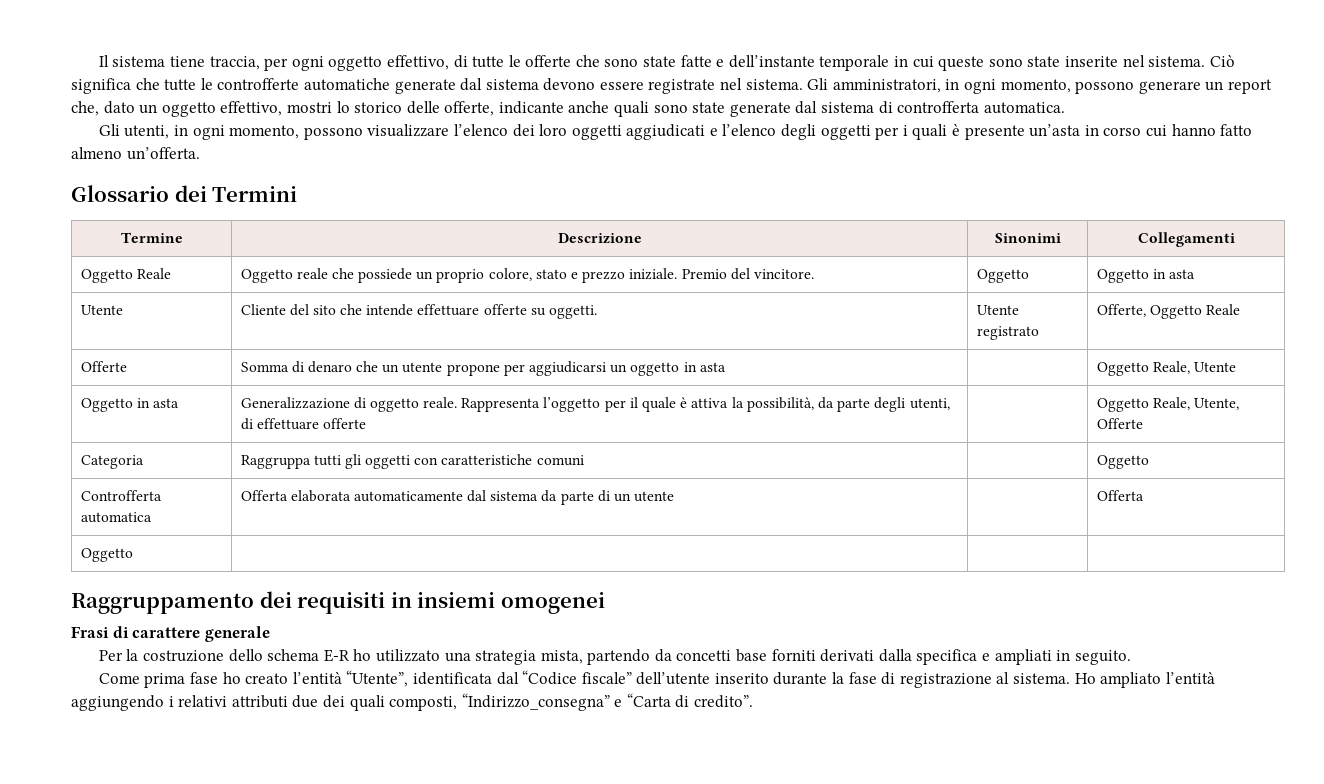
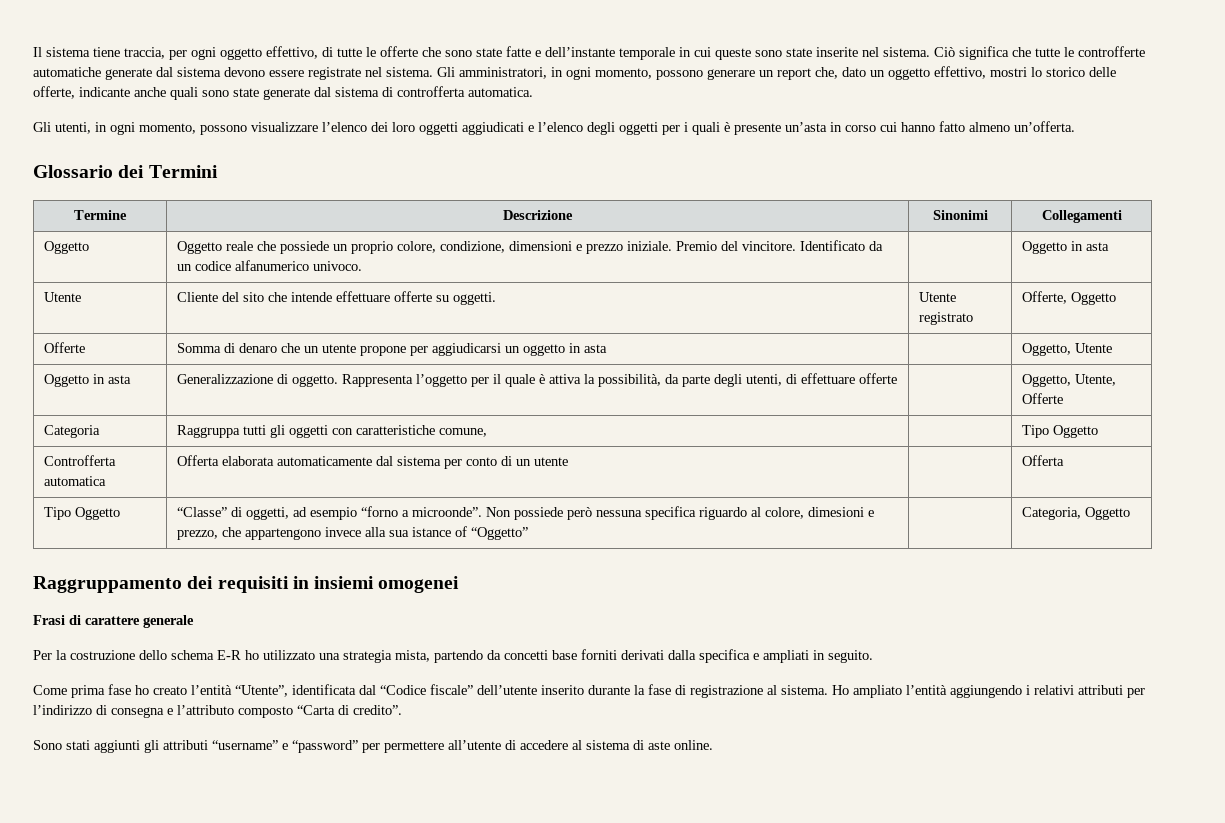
- Oggetto Reale | Oggetto reale che possiede un proprio colore, stato e prezzo iniziale. Premio del vincitore. | Oggetto | Oggetto in asta
+ Oggetto | Oggetto reale che possiede un proprio colore, condizione, dimensioni e prezzo iniziale. Premio del vincitore. Identificato da un codice alfanumerico univoco. | | Oggetto in asta
- Utente | Cliente del sito che intende effettuare offerte su oggetti. | Utente registrato | Offerte, Oggetto Reale
+ Utente | Cliente del sito che intende effettuare offerte su oggetti. | Utente registrato | Offerte, Oggetto
- Offerte | Somma di denaro che un utente propone per aggiudicarsi un oggetto in asta | | Oggetto Reale, Utente
+ Offerte | Somma di denaro che un utente propone per aggiudicarsi un oggetto in asta | | Oggetto, Utente
- Oggetto in asta | Generalizzazione di oggetto reale. Rappresenta l’oggetto per il quale è attiva la possibilità, da parte degli utenti, di effettuare offerte | | Oggetto Reale, Utente, Offerte
+ Oggetto in asta | Generalizzazione di oggetto. Rappresenta l’oggetto per il quale è attiva la possibilità, da parte degli utenti, di effettuare offerte | | Oggetto, Utente, Offerte
- Categoria | Raggruppa tutti gli oggetti con caratteristiche comuni | | Oggetto
+ Categoria | Raggruppa tutti gli oggetti con caratteristiche comune, | | Tipo Oggetto
- Controfferta automatica | Offerta elaborata automaticamente dal sistema da parte di un utente | | Offerta
+ Controfferta automatica | Offerta elaborata automaticamente dal sistema per conto di un utente | | Offerta
- Oggetto | | |
+ Tipo Oggetto | “Classe” di oggetti, ad esempio “forno a microonde”. Non possiede però nessuna specifica riguardo al colore, dimesioni e prezzo, che appartengono invece alla sua istance of “Oggetto” | | Categoria, Oggetto
- Ho ampliato l’entità aggiungendo i relativi attributi due dei quali composti, “Indirizzo_consegna” e “Carta di credito”.
+ Ho ampliato l’entità aggiungendo i relativi attributi per l’indirizzo di consegna e l’attributo composto “Carta di credito”.
+ Sono stati aggiunti gli attributi “username” e “password” per permettere all’utente di accedere al sistema di aste online.

